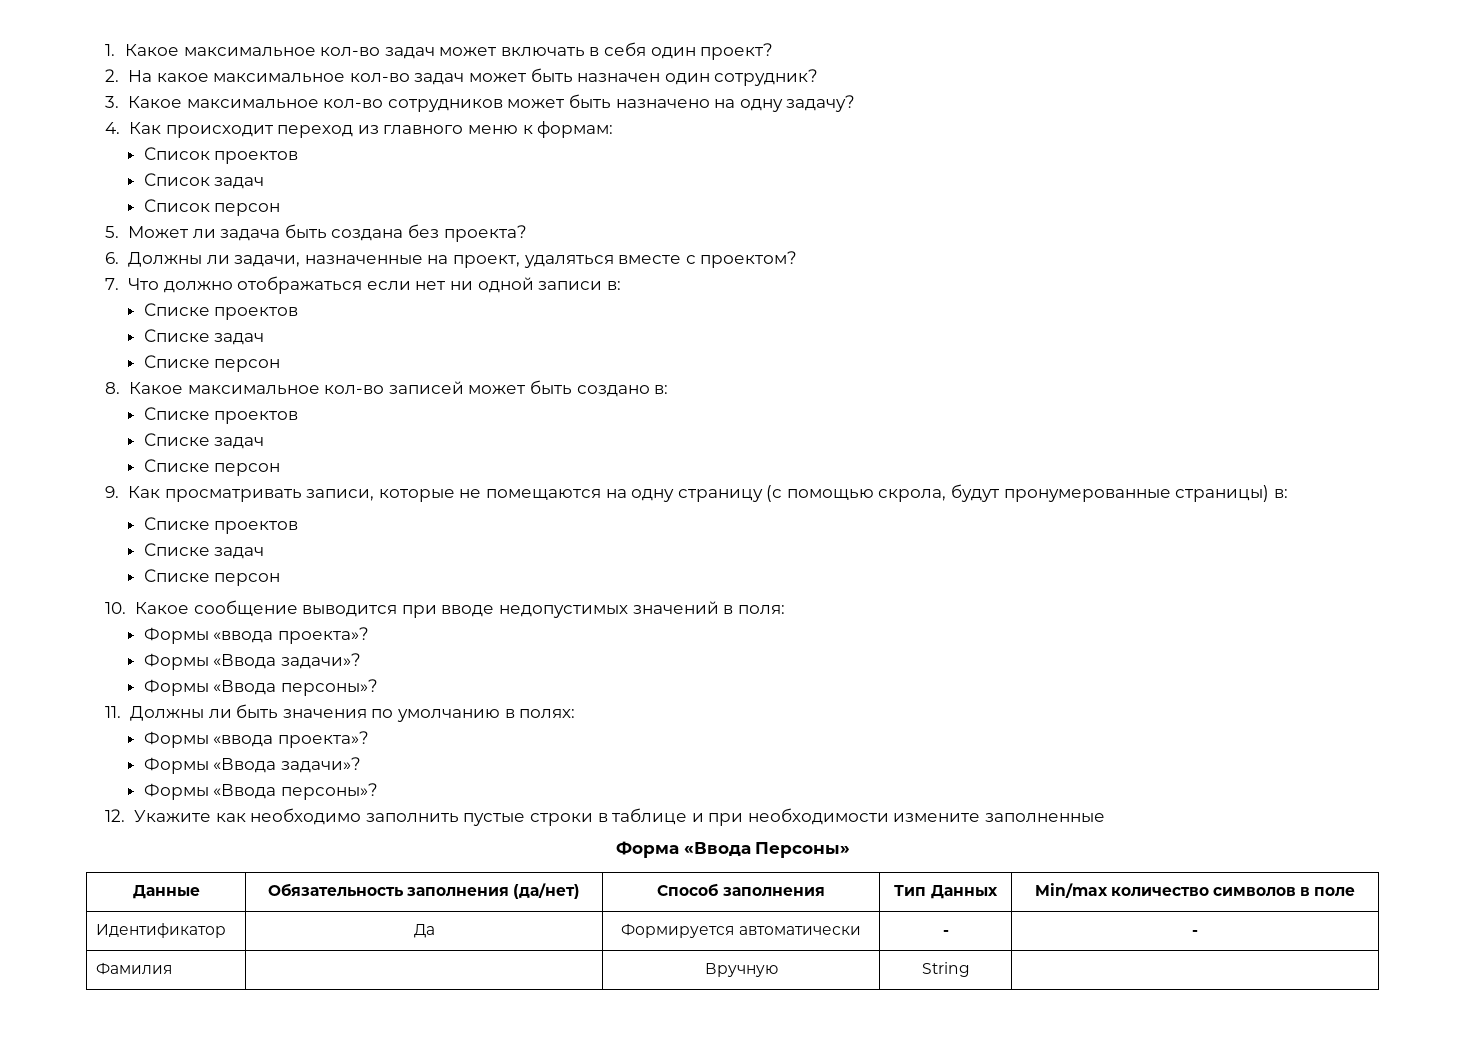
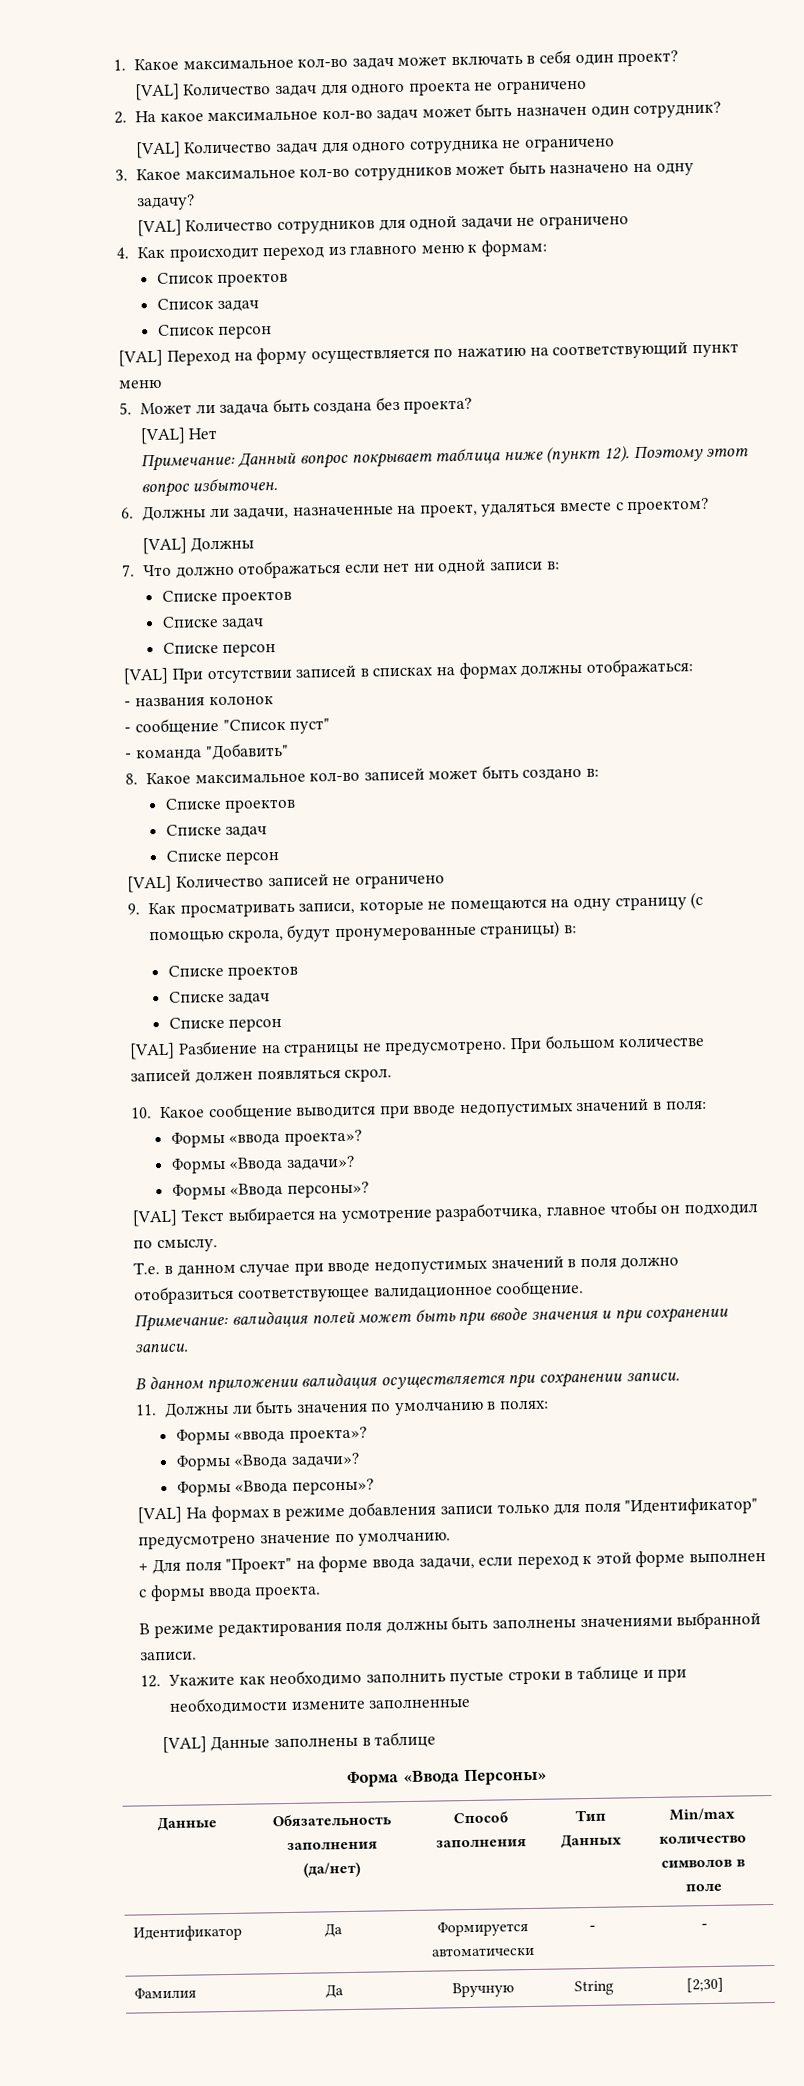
+ [VAL] Количество задач для одного проекта не ограничено
+ [VAL] Количество задач для одного сотрудника не ограничено
+ [VAL] Количество сотрудников для одной задачи не ограничено
+ [VAL] Переход на форму осуществляется по нажатию на соответствующий пункт меню
+ [VAL] Нет
+ Примечание: Данный вопрос покрывает таблица ниже (пункт 12). Поэтому этот вопрос избыточен.
+ [VAL] Должны
+ [VAL] При отсутствии записей в списках на формах должны отображаться:
+ - названия колонок
+ - сообщение "Список пуст"
+ - команда "Добавить"
+ [VAL] Количество записей не ограничено
+ [VAL] Разбиение на страницы не предусмотрено. При большом количестве записей должен появляться скрол.
+ [VAL] Текст выбирается на усмотрение разработчика, главное чтобы он подходил по смыслу.
+ Т.е. в данном случае при вводе недопустимых значений в поля должно отобразиться соответствующее валидационное сообщение.
+ Примечание: валидация полей может быть при вводе значения и при сохранении записи.
+ В данном приложении валидация осуществляется при сохранении записи.
+ [VAL] На формах в режиме добавления записи только для поля "Идентификатор" предусмотрено значение по умолчанию.
+ + Для поля "Проект" на форме ввода задачи, если переход к этой форме выполнен с формы ввода проекта.
+ В режиме редактирования поля должны быть заполнены значениями выбранной записи.
+ [VAL] Данные заполнены в таблице
- Фамилия | | Вручную | String |
+ Фамилия | Да | Вручную | String | [2;30]

